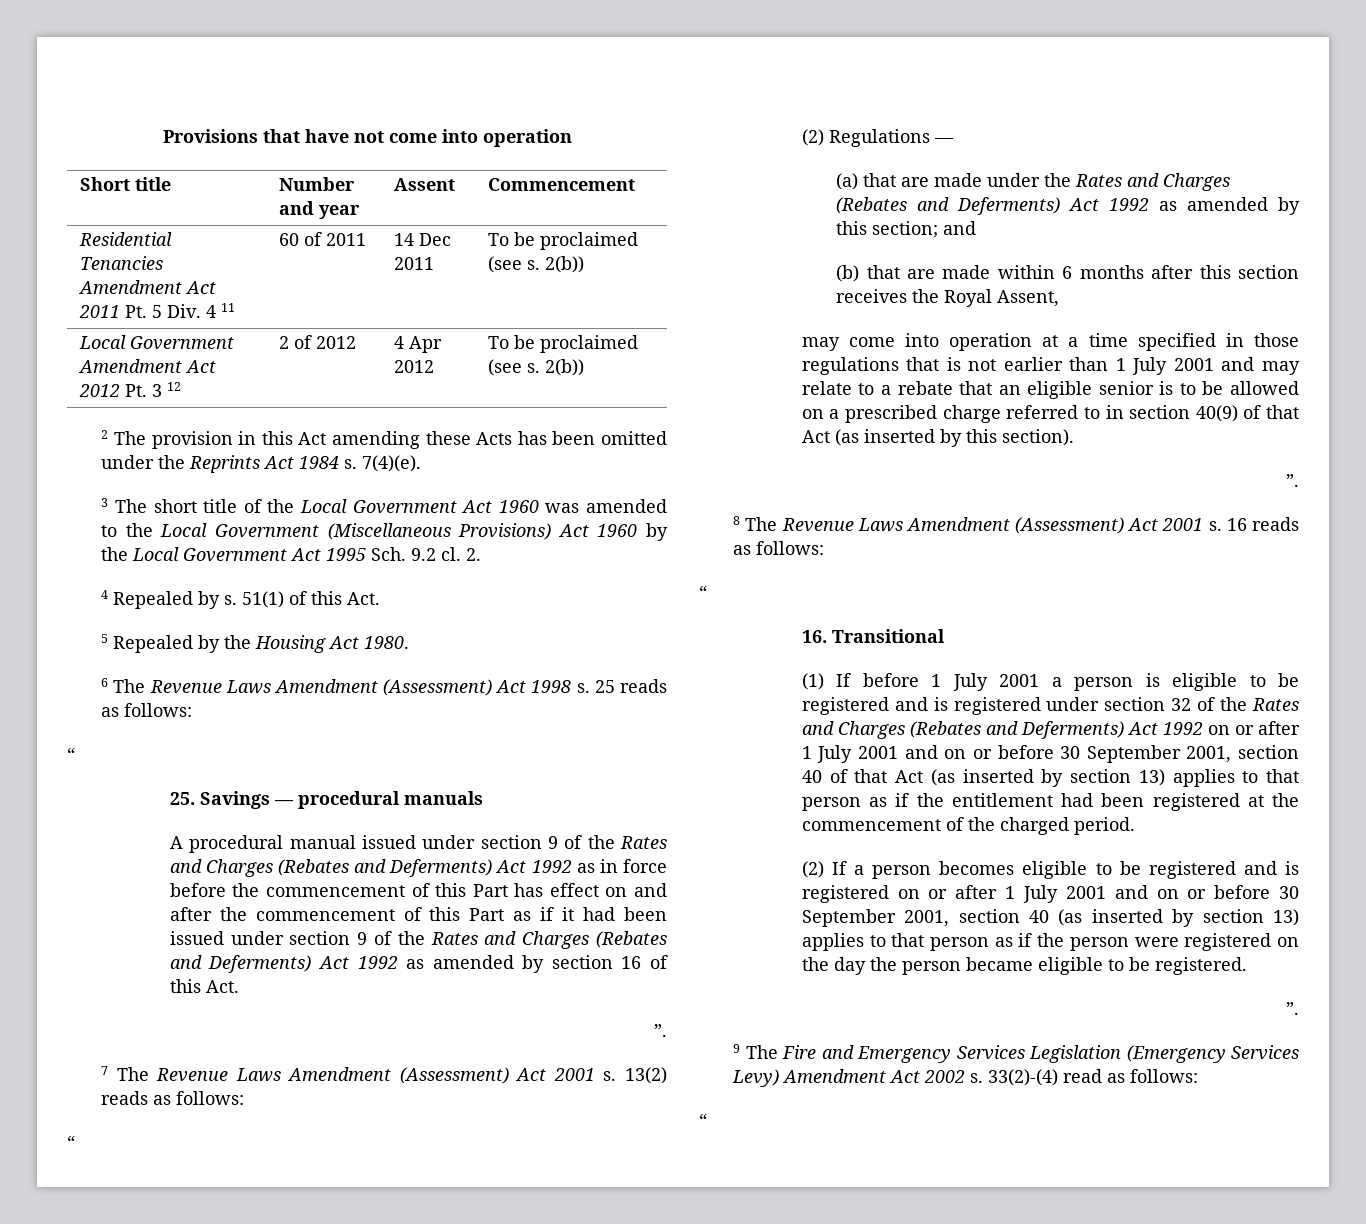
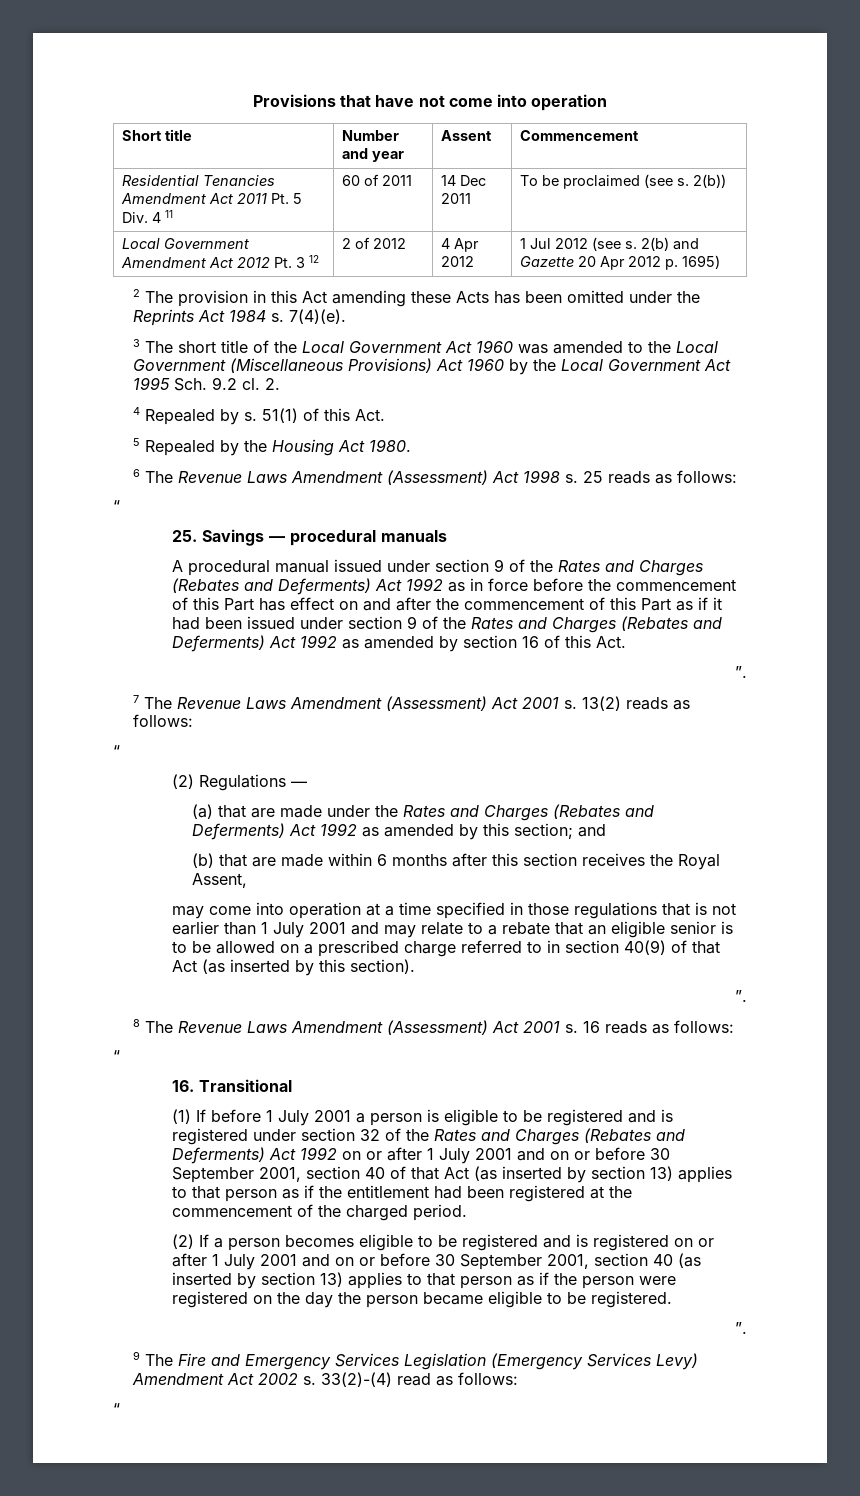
- Local Government Amendment Act 2012 Pt. 3 12 | 2 of 2012 | 4 Apr 2012 | To be proclaimed (see s. 2(b))
+ Local Government Amendment Act 2012 Pt. 3 12 | 2 of 2012 | 4 Apr 2012 | 1 Jul 2012 (see s. 2(b) and Gazette 20 Apr 2012 p. 1695)

